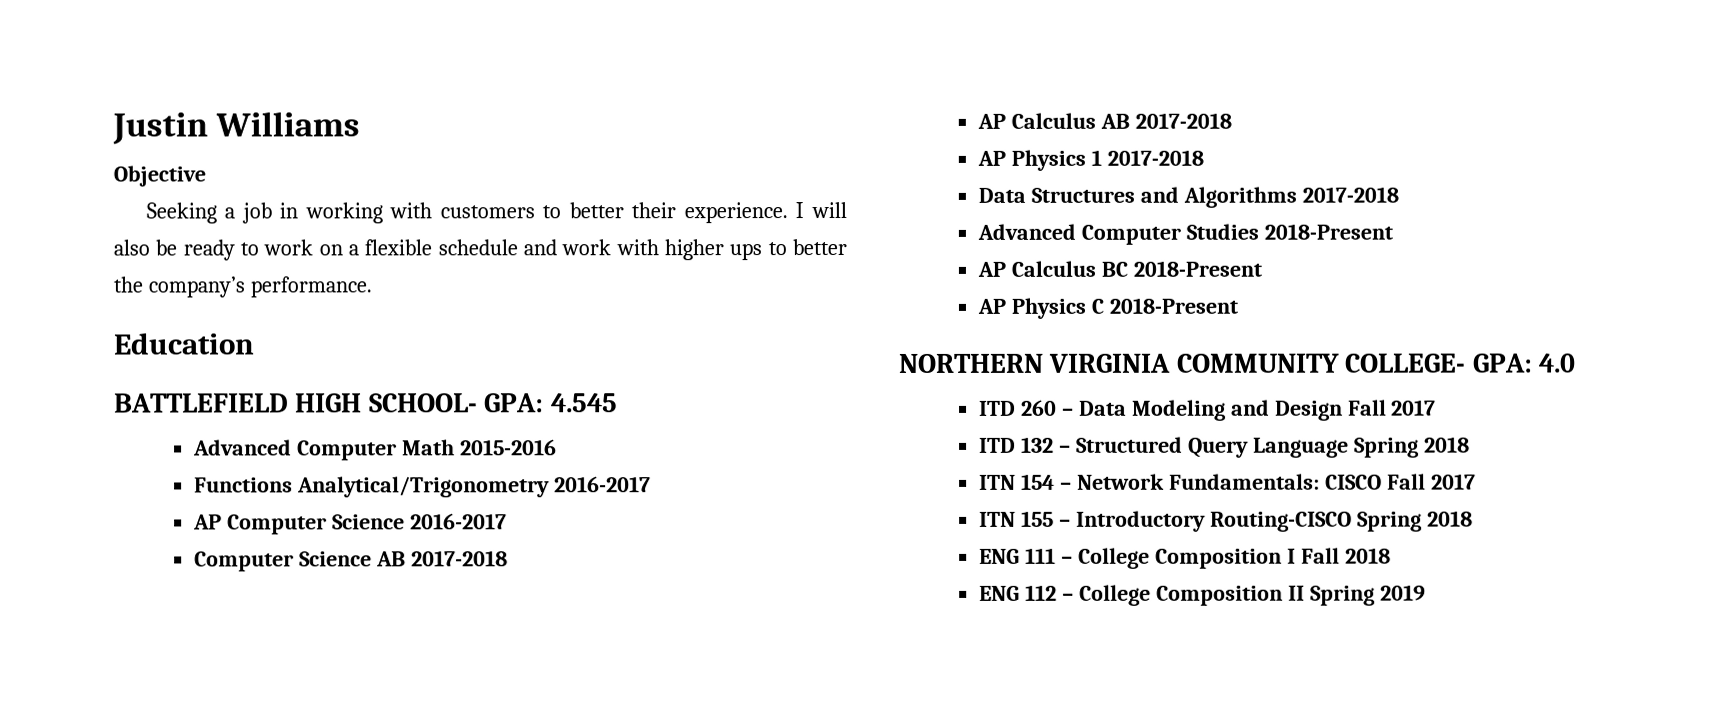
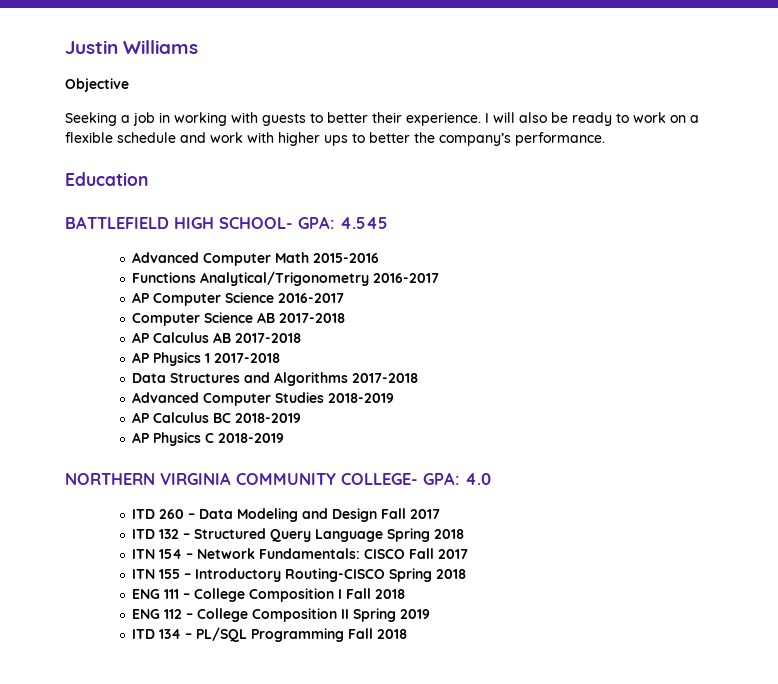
- Seeking a job in working with customers to better their experience.
+ Seeking a job in working with guests to better their experience.
- Advanced Computer Studies 2018-Present
+ Advanced Computer Studies 2018-2019
- AP Calculus BC 2018-Present
+ AP Calculus BC 2018-2019
- AP Physics C 2018-Present
+ AP Physics C 2018-2019
+ ITD 134 – PL/SQL Programming Fall 2018

